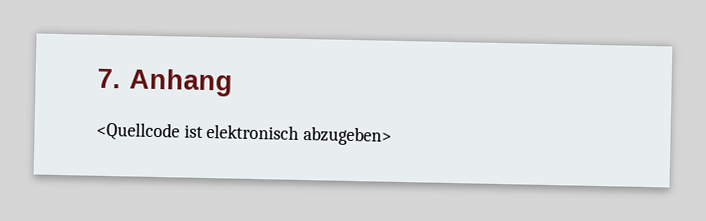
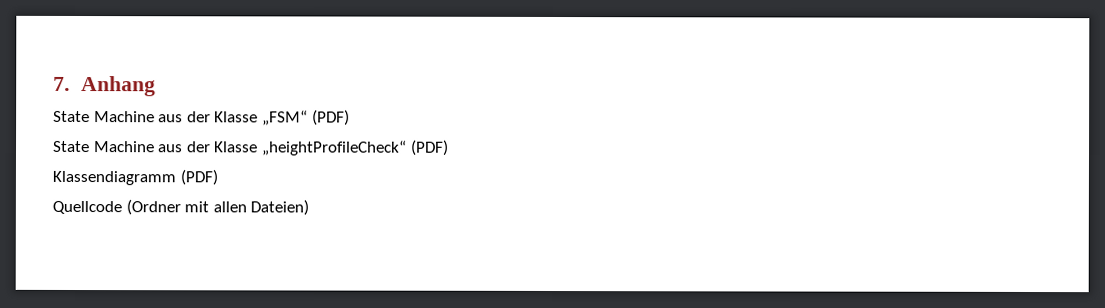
- <Quellcode ist elektronisch abzugeben>
+ State Machine aus der Klasse „FSM“ (PDF)
+ State Machine aus der Klasse „heightProfileCheck“ (PDF)
+ Klassendiagramm (PDF)
+ Quellcode (Ordner mit allen Dateien)

